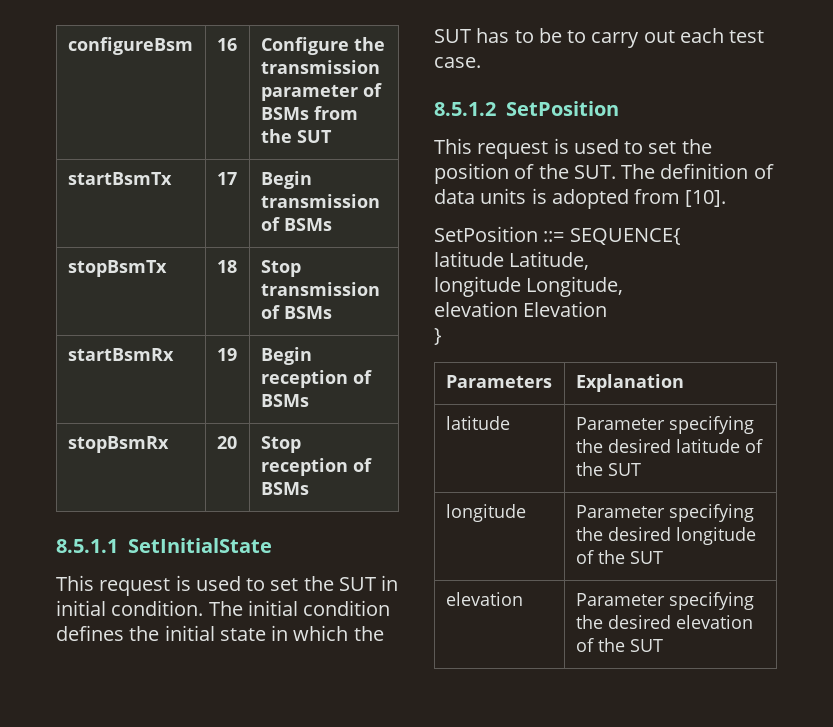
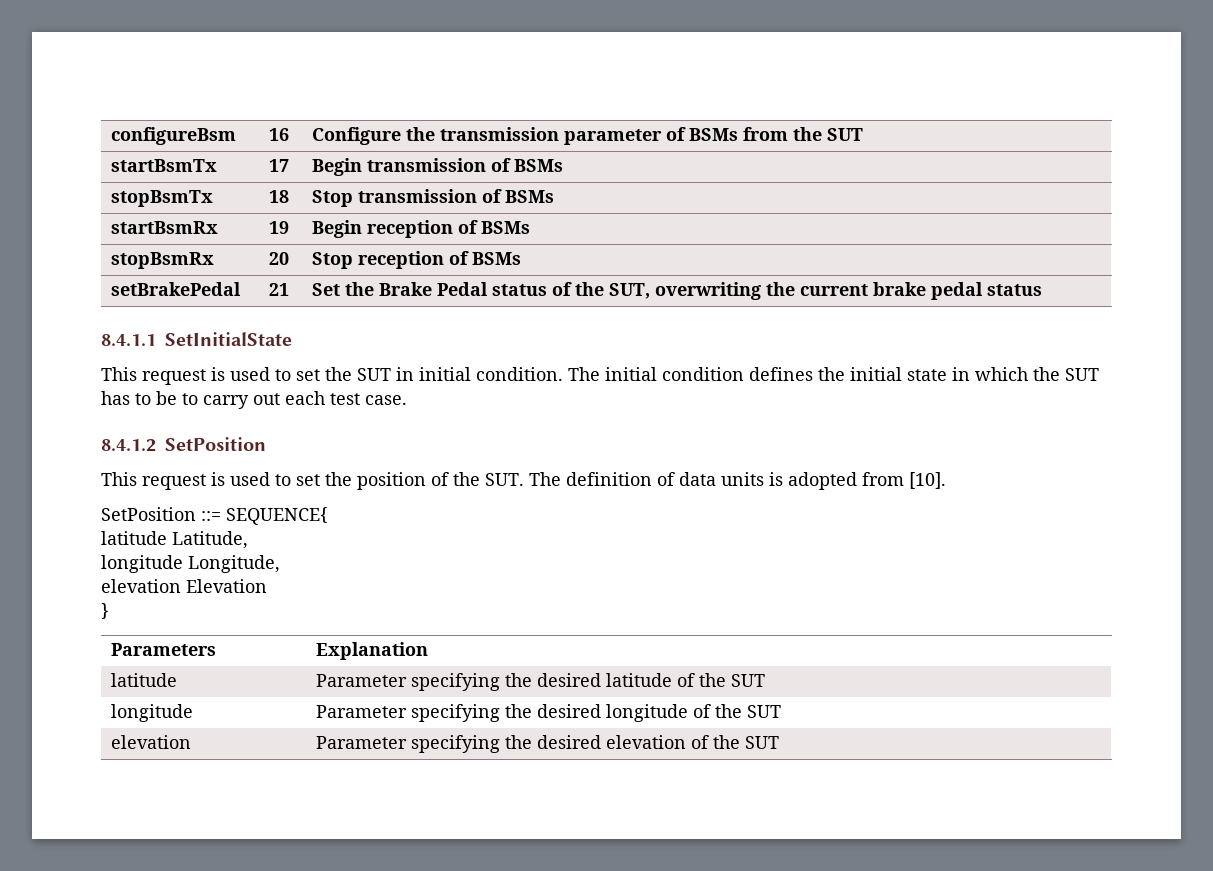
- 8.5.1.1 SetInitialState
+ setBrakePedal | 21 | Set the Brake Pedal status of the SUT, overwriting the current brake pedal status
+ 8.4.1.1 SetInitialState
- 8.5.1.2 SetPosition
+ 8.4.1.2 SetPosition

